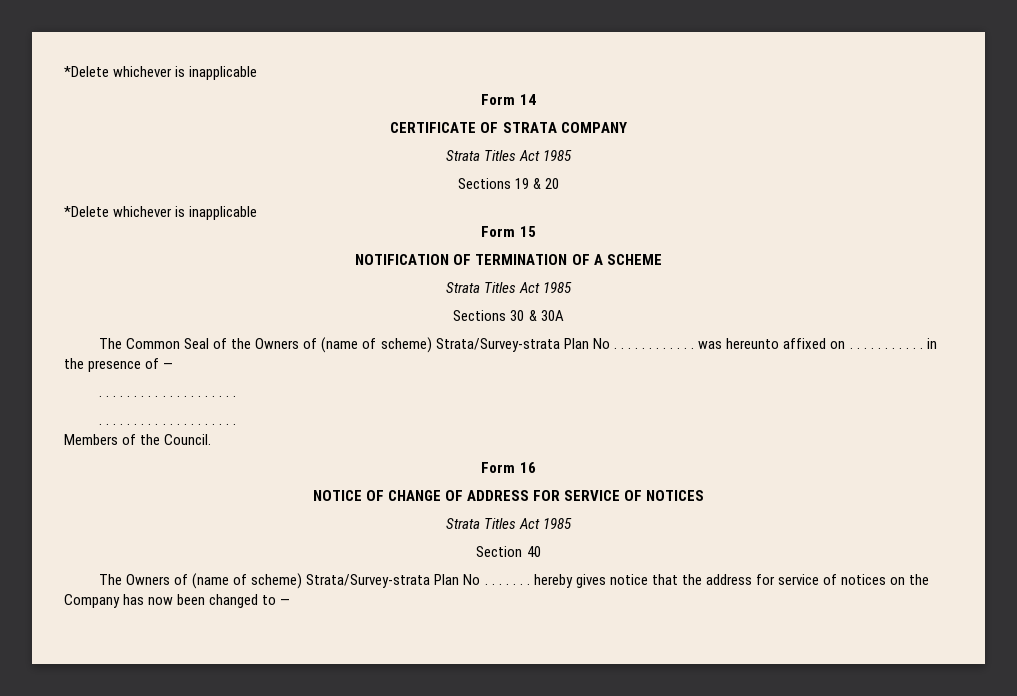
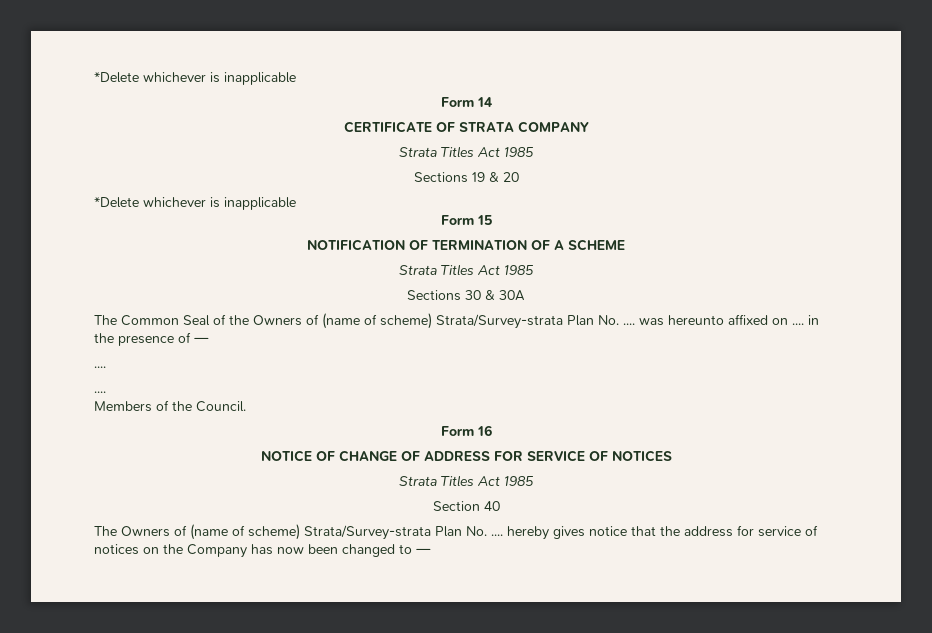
- The Common Seal of the Owners of (name of scheme) Strata/Survey-strata Plan No . . . . . . . . . . . . was hereunto affixed on . . . . . . . . . . . in the presence of —
- . . . . . . . . . . . . . . . . . . . .
- . . . . . . . . . . . . . . . . . . . .
+ The Common Seal of the Owners of (name of scheme) Strata/Survey-strata Plan No. .... was hereunto affixed on .... in the presence of —
+ ....
+ ....
- The Owners of (name of scheme) Strata/Survey-strata Plan No . . . . . . . hereby gives notice that the address for service of notices on the Company has now been changed to —
+ The Owners of (name of scheme) Strata/Survey-strata Plan No. .... hereby gives notice that the address for service of notices on the Company has now been changed to —

